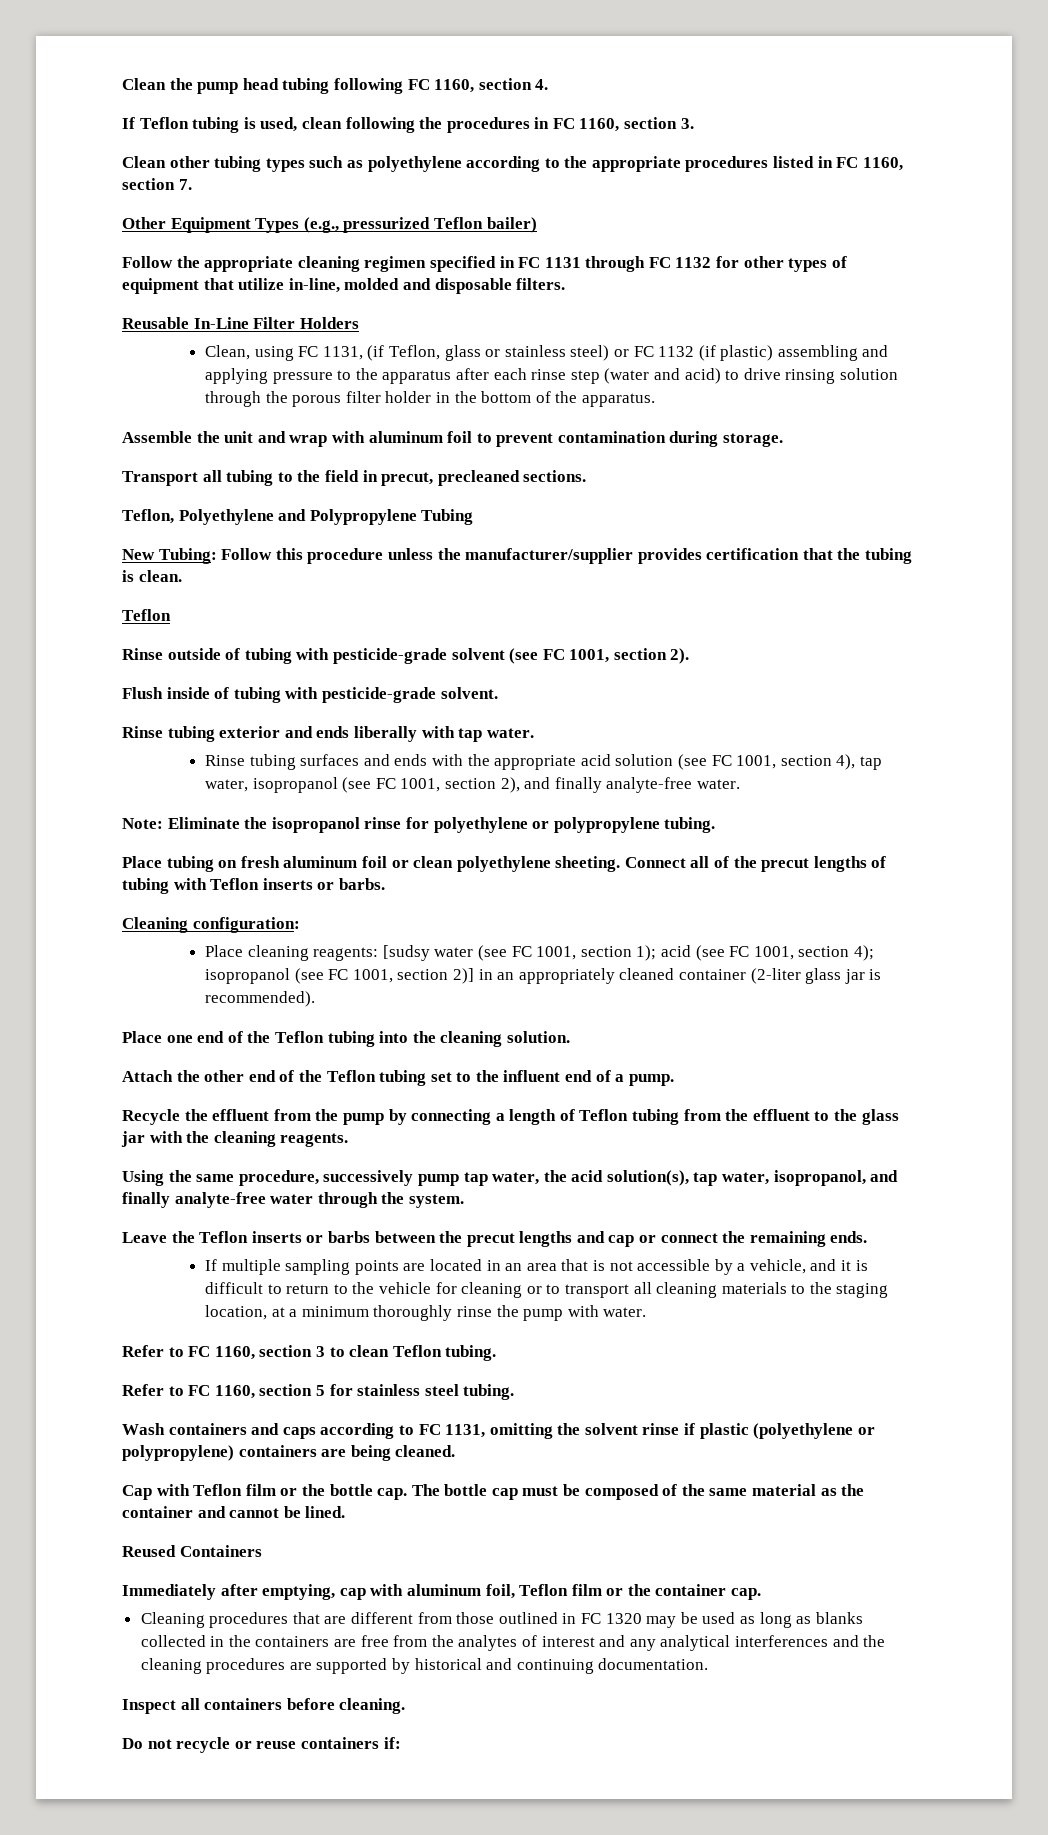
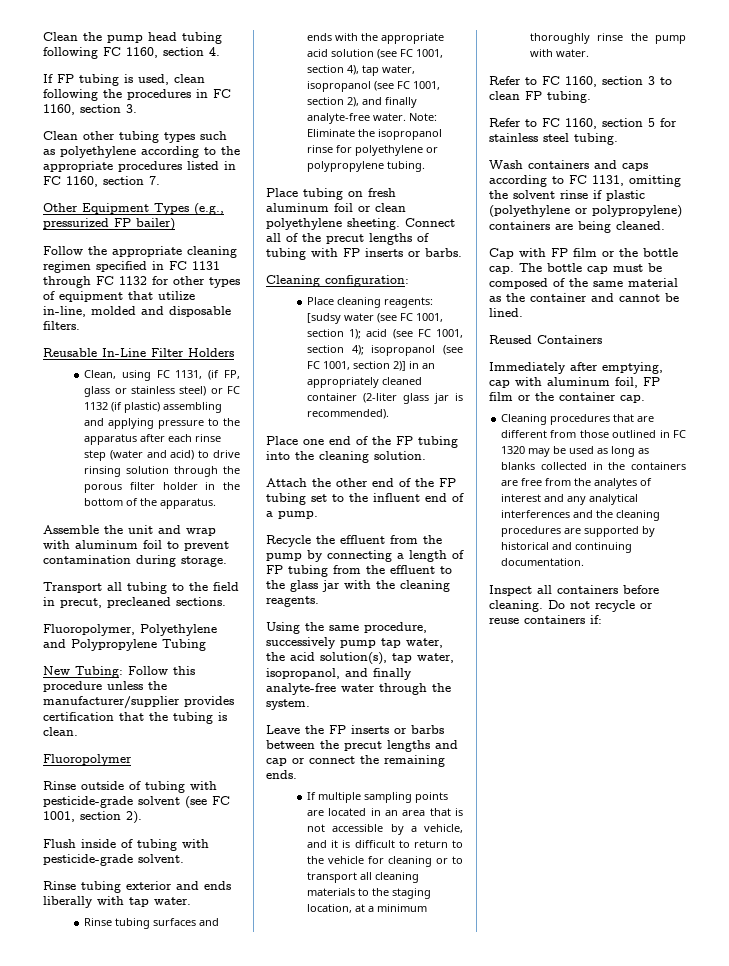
- If Teflon tubing is used, clean following the procedures in FC 1160, section 3.
+ If FP tubing is used, clean following the procedures in FC 1160, section 3.
- Other Equipment Types (e.g., pressurized Teflon bailer)
+ Other Equipment Types (e.g., pressurized FP bailer)
- Clean, using FC 1131, (if Teflon, glass or stainless steel) or FC 1132 (if plastic) assembling and applying pressure to the apparatus after each rinse step (water and acid) to drive rinsing solution through the porous filter holder in the bottom of the apparatus.
+ Clean, using FC 1131, (if FP, glass or stainless steel) or FC 1132 (if plastic) assembling and applying pressure to the apparatus after each rinse step (water and acid) to drive rinsing solution through the porous filter holder in the bottom of the apparatus.
- Teflon, Polyethylene and Polypropylene Tubing
+ Fluoropolymer, Polyethylene and Polypropylene Tubing
  New Tubing: Follow this procedure unless the manufacturer/supplier provides certification that the tubing is clean.
- Teflon
+ Fluoropolymer
- Rinse tubing surfaces and ends with the appropriate acid solution (see FC 1001, section 4), tap water, isopropanol (see FC 1001, section 2), and finally analyte-free water.
- Note: Eliminate the isopropanol rinse for polyethylene or polypropylene tubing.
+ Rinse tubing surfaces and ends with the appropriate acid solution (see FC 1001, section 4), tap water, isopropanol (see FC 1001, section 2), and finally analyte-free water. Note: Eliminate the isopropanol rinse for polyethylene or polypropylene tubing.
- Connect all of the precut lengths of tubing with Teflon inserts or barbs.
+ Connect all of the precut lengths of tubing with FP inserts or barbs.
- Place one end of the Teflon tubing into the cleaning solution.
+ Place one end of the FP tubing into the cleaning solution.
- Attach the other end of the Teflon tubing set to the influent end of a pump.
+ Attach the other end of the FP tubing set to the influent end of a pump.
- Recycle the effluent from the pump by connecting a length of Teflon tubing from the effluent to the glass jar with the cleaning reagents.
+ Recycle the effluent from the pump by connecting a length of FP tubing from the effluent to the glass jar with the cleaning reagents.
- Leave the Teflon inserts or barbs between the precut lengths and cap or connect the remaining ends.
+ Leave the FP inserts or barbs between the precut lengths and cap or connect the remaining ends.
- Refer to FC 1160, section 3 to clean Teflon tubing.
+ Refer to FC 1160, section 3 to clean FP tubing.
- Cap with Teflon film or the bottle cap.
+ Cap with FP film or the bottle cap.
- Immediately after emptying, cap with aluminum foil, Teflon film or the container cap.
+ Immediately after emptying, cap with aluminum foil, FP film or the container cap.
- Inspect all containers before cleaning.
- Do not recycle or reuse containers if:
+ Inspect all containers before cleaning. Do not recycle or reuse containers if:

